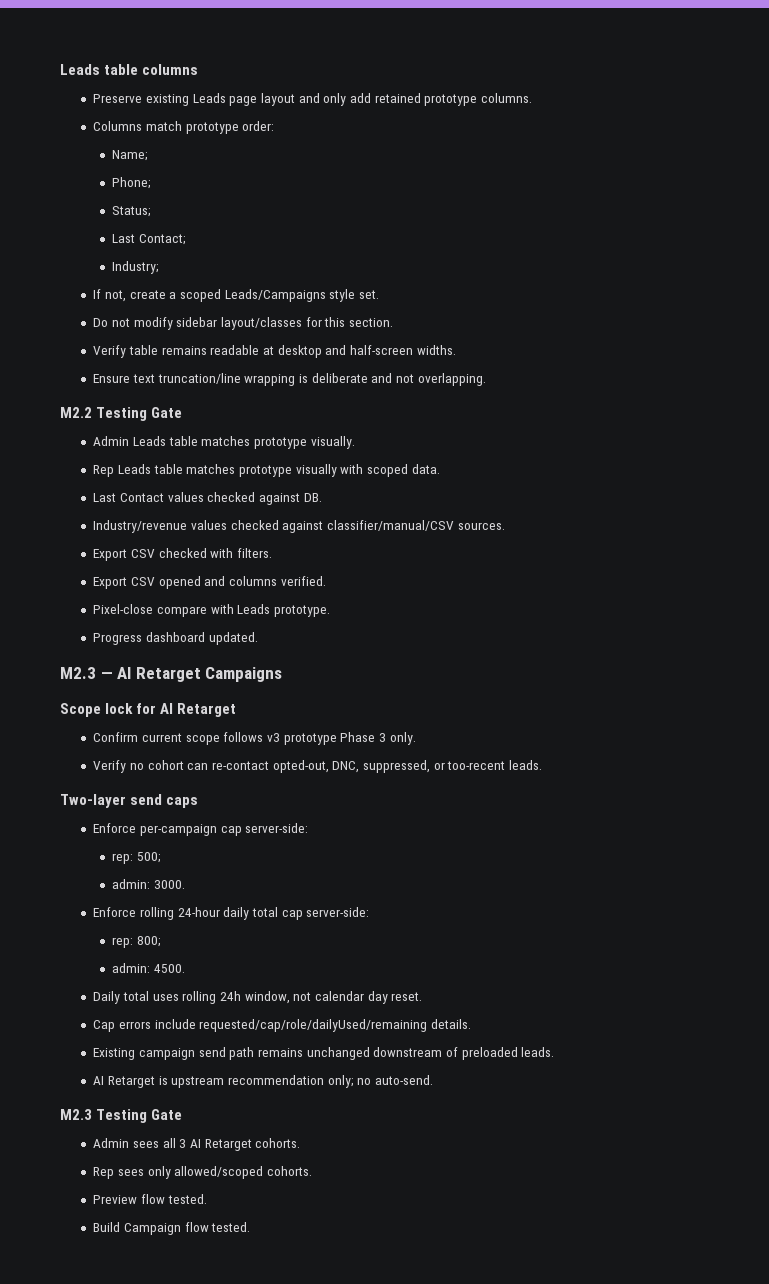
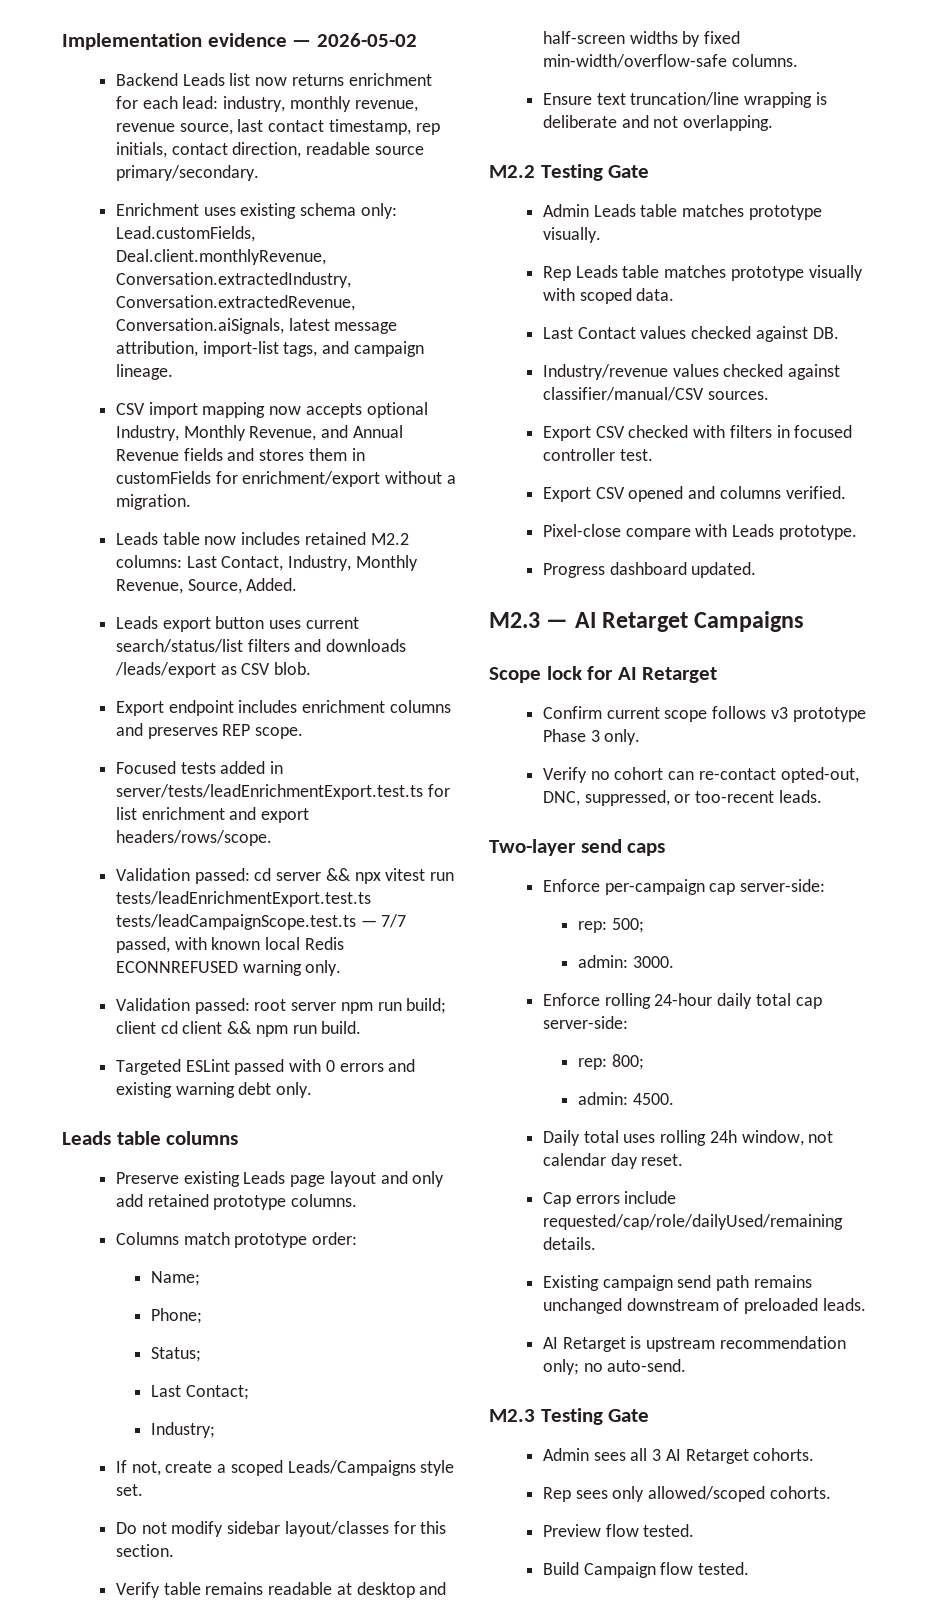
+ Implementation evidence — 2026-05-02
+ Backend Leads list now returns enrichment for each lead: industry, monthly revenue, revenue source, last contact timestamp, rep initials, contact direction, readable source primary/secondary.
+ Enrichment uses existing schema only: Lead.customFields, Deal.client.monthlyRevenue, Conversation.extractedIndustry, Conversation.extractedRevenue, Conversation.aiSignals, latest message attribution, import-list tags, and campaign lineage.
+ CSV import mapping now accepts optional Industry, Monthly Revenue, and Annual Revenue fields and stores them in customFields for enrichment/export without a migration.
+ Leads table now includes retained M2.2 columns: Last Contact, Industry, Monthly Revenue, Source, Added.
+ Leads export button uses current search/status/list filters and downloads /leads/export as CSV blob.
+ Export endpoint includes enrichment columns and preserves REP scope.
+ Focused tests added in server/tests/leadEnrichmentExport.test.ts for list enrichment and export headers/rows/scope.
+ Validation passed: cd server && npx vitest run tests/leadEnrichmentExport.test.ts tests/leadCampaignScope.test.ts — 7/7 passed, with known local Redis ECONNREFUSED warning only.
+ Validation passed: root server npm run build; client cd client && npm run build.
+ Targeted ESLint passed with 0 errors and existing warning debt only.
- Verify table remains readable at desktop and half-screen widths.
+ Verify table remains readable at desktop and half-screen widths by fixed min-width/overflow-safe columns.
- Export CSV checked with filters.
+ Export CSV checked with filters in focused controller test.

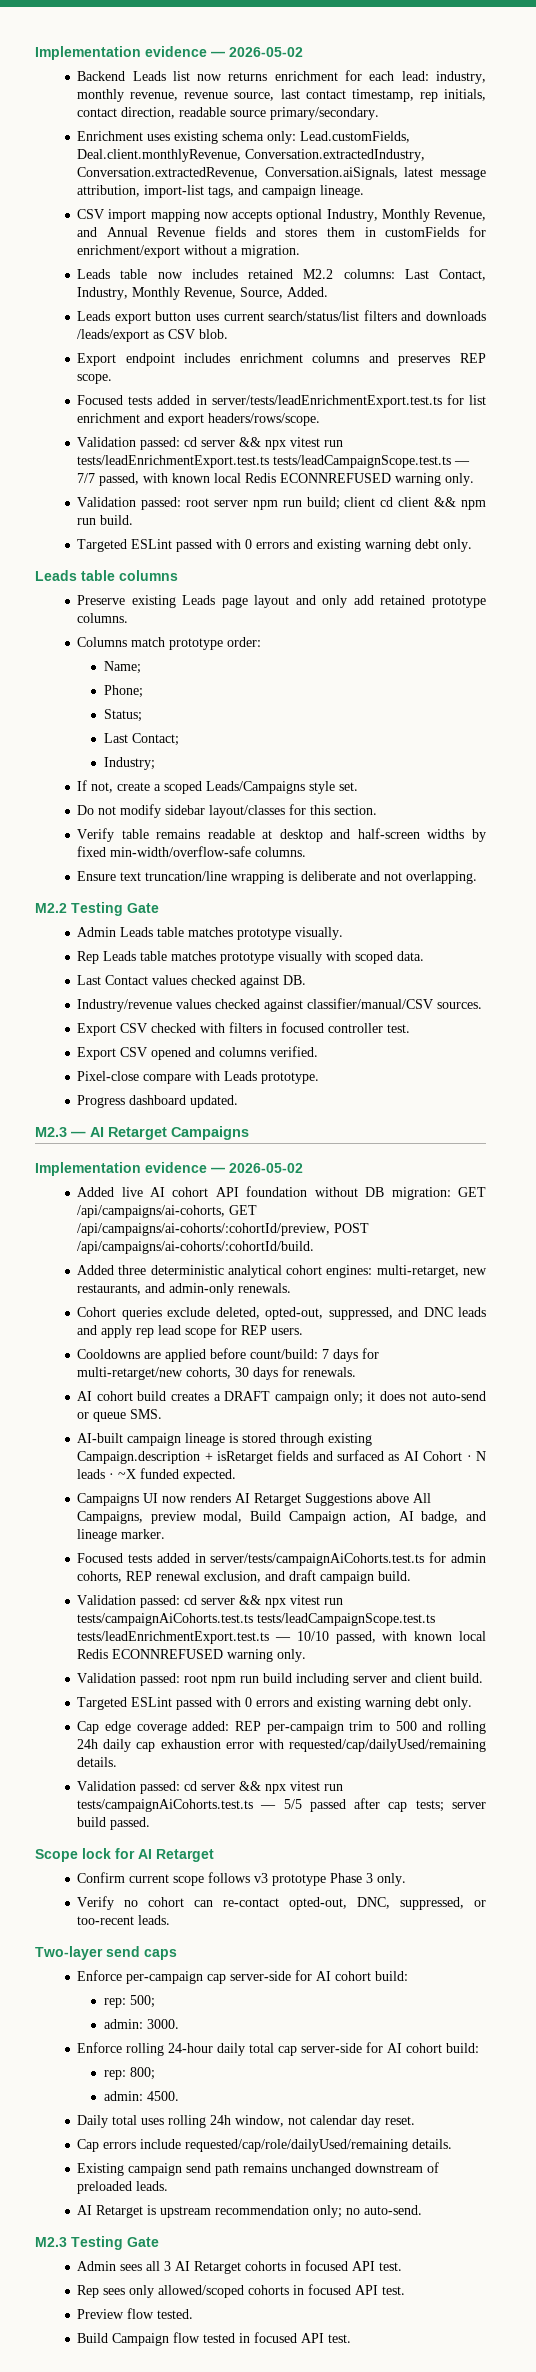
  M2.3 — AI Retarget Campaigns
+ Implementation evidence — 2026-05-02
+ Added live AI cohort API foundation without DB migration: GET /api/campaigns/ai-cohorts, GET /api/campaigns/ai-cohorts/:cohortId/preview, POST /api/campaigns/ai-cohorts/:cohortId/build.
+ Added three deterministic analytical cohort engines: multi-retarget, new restaurants, and admin-only renewals.
+ Cohort queries exclude deleted, opted-out, suppressed, and DNC leads and apply rep lead scope for REP users.
+ Cooldowns are applied before count/build: 7 days for multi-retarget/new cohorts, 30 days for renewals.
+ AI cohort build creates a DRAFT campaign only; it does not auto-send or queue SMS.
+ AI-built campaign lineage is stored through existing Campaign.description + isRetarget fields and surfaced as AI Cohort · N leads · ~X funded expected.
+ Campaigns UI now renders AI Retarget Suggestions above All Campaigns, preview modal, Build Campaign action, AI badge, and lineage marker.
+ Focused tests added in server/tests/campaignAiCohorts.test.ts for admin cohorts, REP renewal exclusion, and draft campaign build.
+ Validation passed: cd server && npx vitest run tests/campaignAiCohorts.test.ts tests/leadCampaignScope.test.ts tests/leadEnrichmentExport.test.ts — 10/10 passed, with known local Redis ECONNREFUSED warning only.
+ Validation passed: root npm run build including server and client build.
+ Targeted ESLint passed with 0 errors and existing warning debt only.
+ Cap edge coverage added: REP per-campaign trim to 500 and rolling 24h daily cap exhaustion error with requested/cap/dailyUsed/remaining details.
+ Validation passed: cd server && npx vitest run tests/campaignAiCohorts.test.ts — 5/5 passed after cap tests; server build passed.
- Enforce per-campaign cap server-side:
+ Enforce per-campaign cap server-side for AI cohort build:
- Enforce rolling 24-hour daily total cap server-side:
+ Enforce rolling 24-hour daily total cap server-side for AI cohort build:
- Admin sees all 3 AI Retarget cohorts.
+ Admin sees all 3 AI Retarget cohorts in focused API test.
- Rep sees only allowed/scoped cohorts.
+ Rep sees only allowed/scoped cohorts in focused API test.
- Build Campaign flow tested.
+ Build Campaign flow tested in focused API test.

